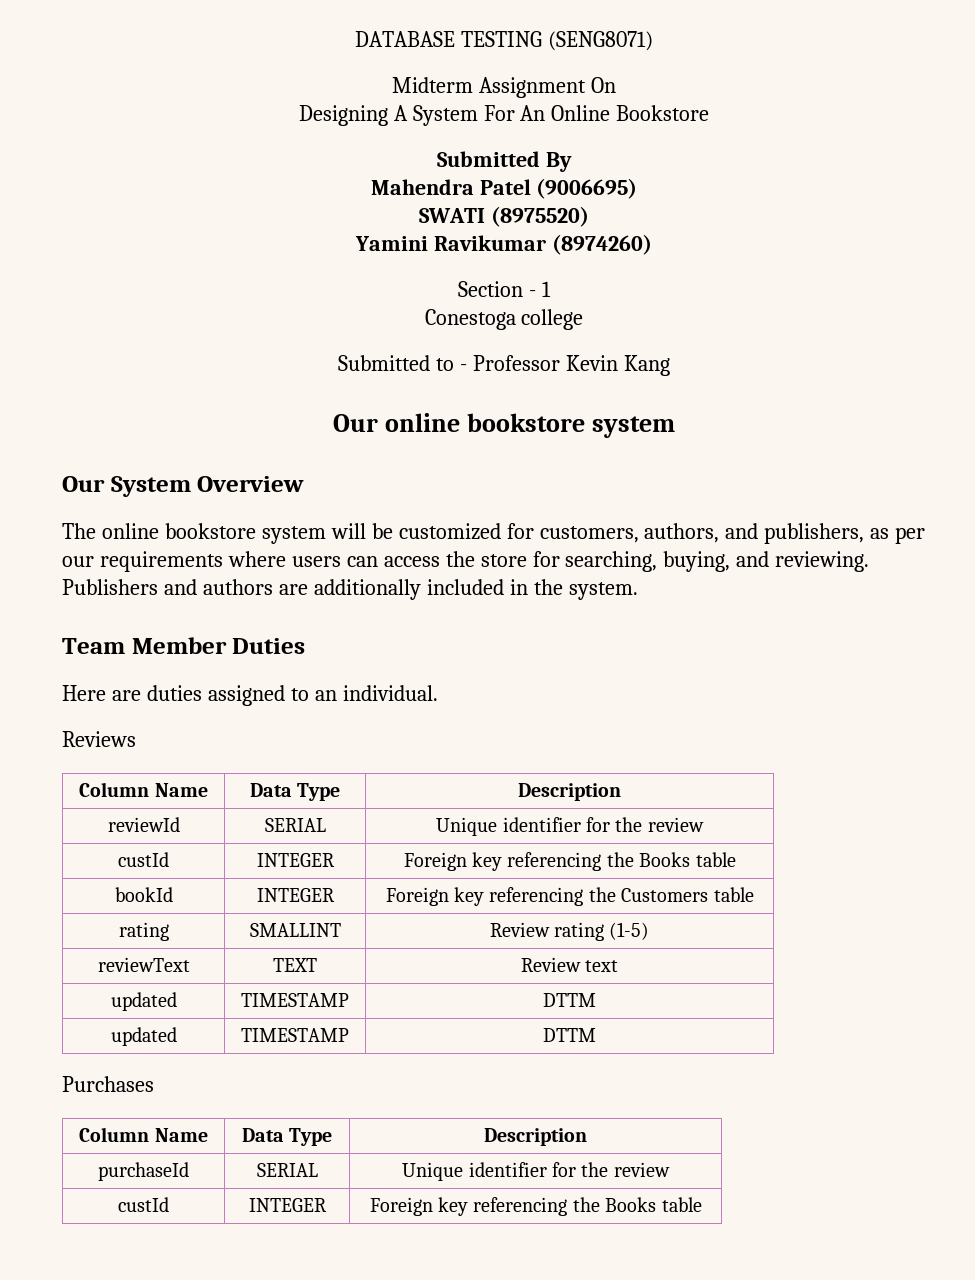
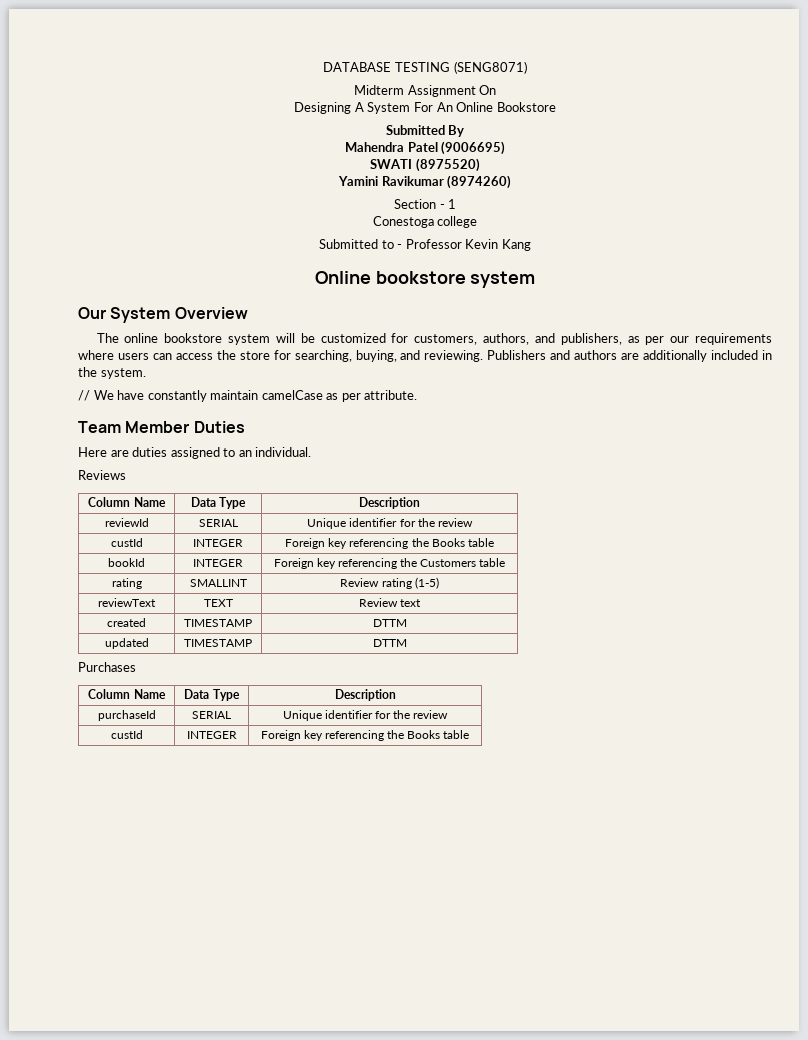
- Our online bookstore system
+ Online bookstore system
+ // We have constantly maintain camelCase as per attribute.
  reviewText | TEXT | Review text
- updated | TIMESTAMP | DTTM
+ created | TIMESTAMP | DTTM

